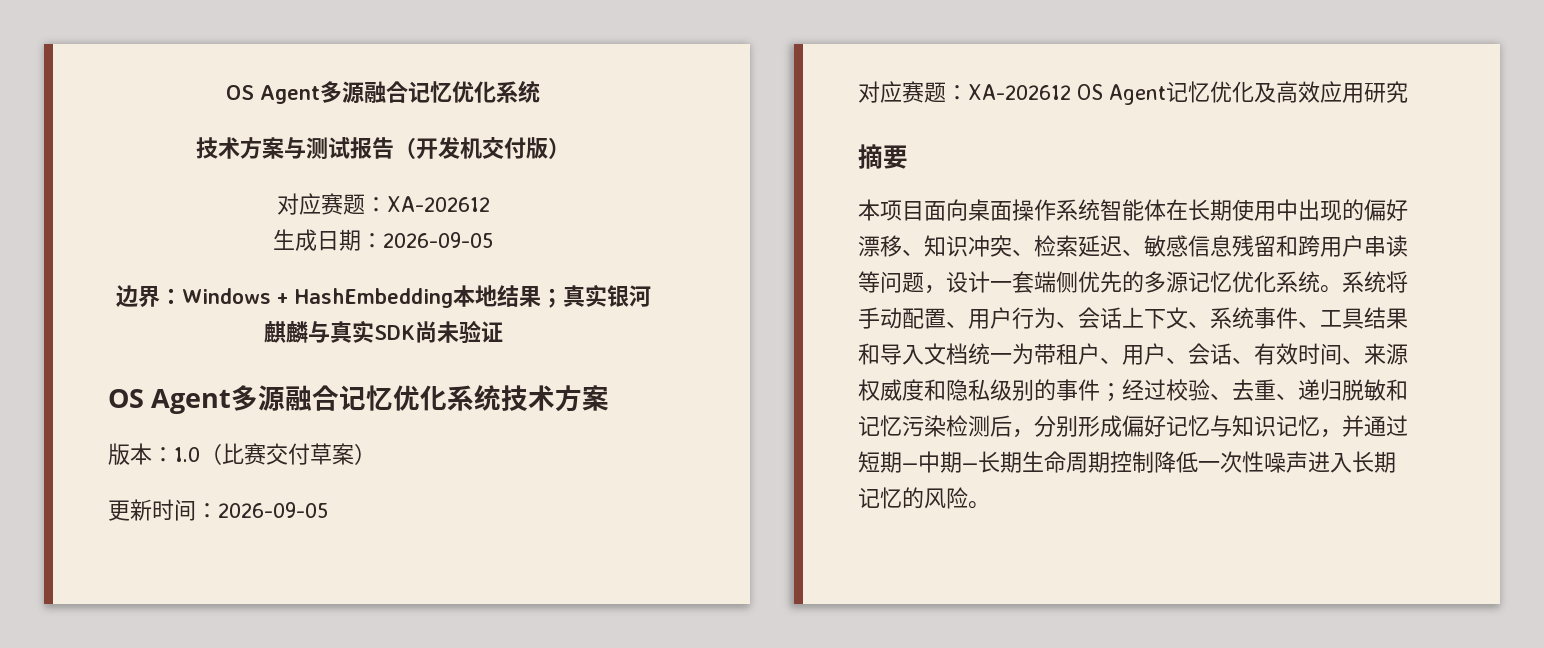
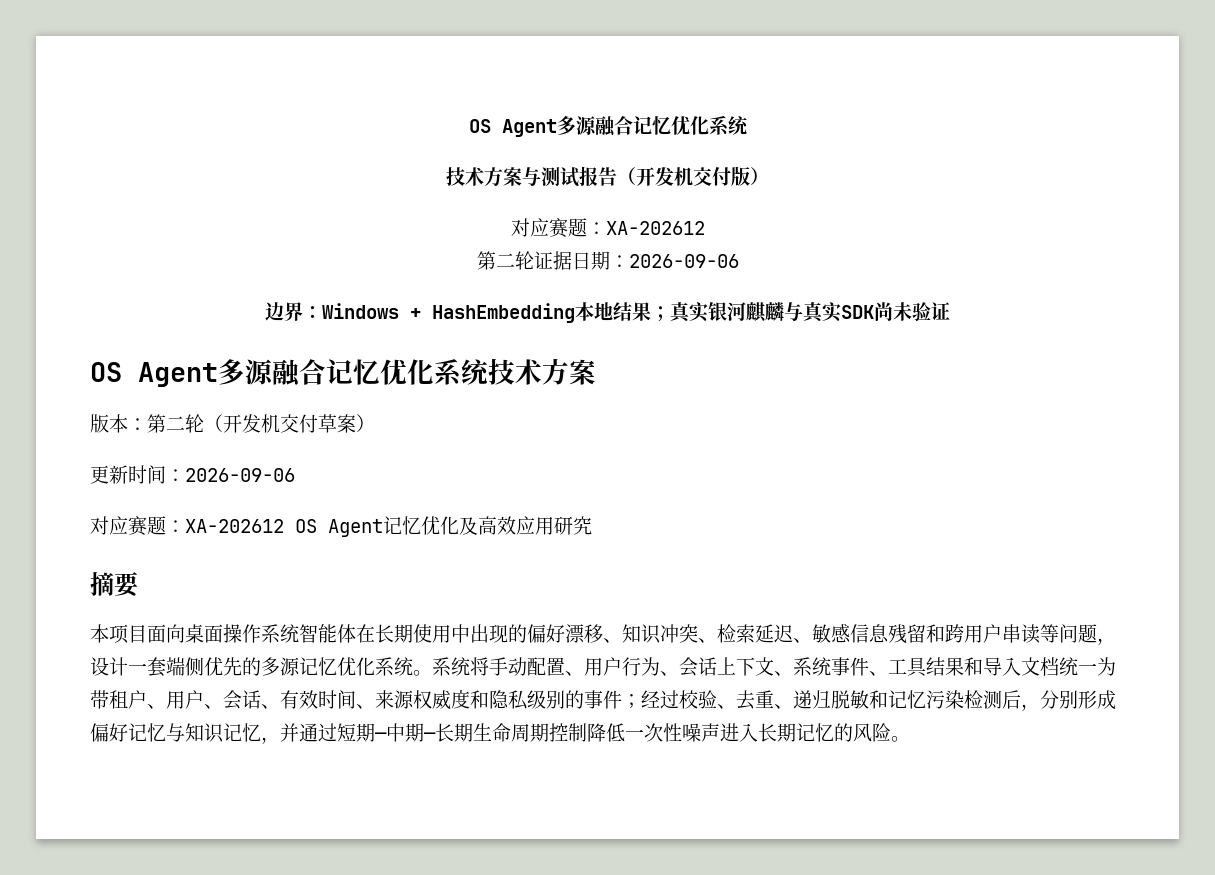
- 生成日期：2026-09-05
+ 第二轮证据日期：2026-09-06
- 版本：1.0（比赛交付草案）
+ 版本：第二轮（开发机交付草案）
- 更新时间：2026-09-05
+ 更新时间：2026-09-06

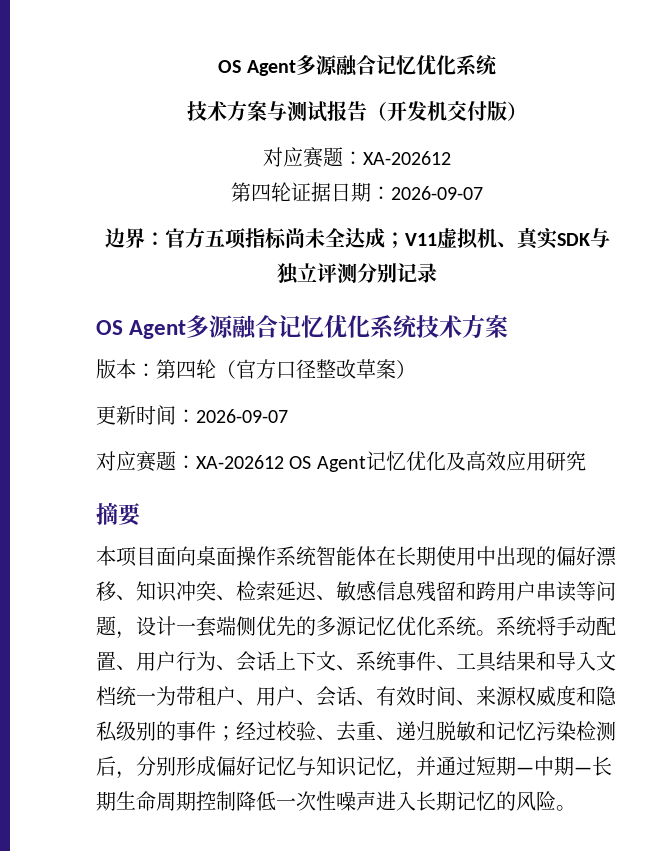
- 第二轮证据日期：2026-09-06
+ 第四轮证据日期：2026-09-07
- 边界：Windows + HashEmbedding本地结果；真实银河麒麟与真实SDK尚未验证
+ 边界：官方五项指标尚未全达成；V11虚拟机、真实SDK与独立评测分别记录
- 版本：第二轮（开发机交付草案）
+ 版本：第四轮（官方口径整改草案）
- 更新时间：2026-09-06
+ 更新时间：2026-09-07

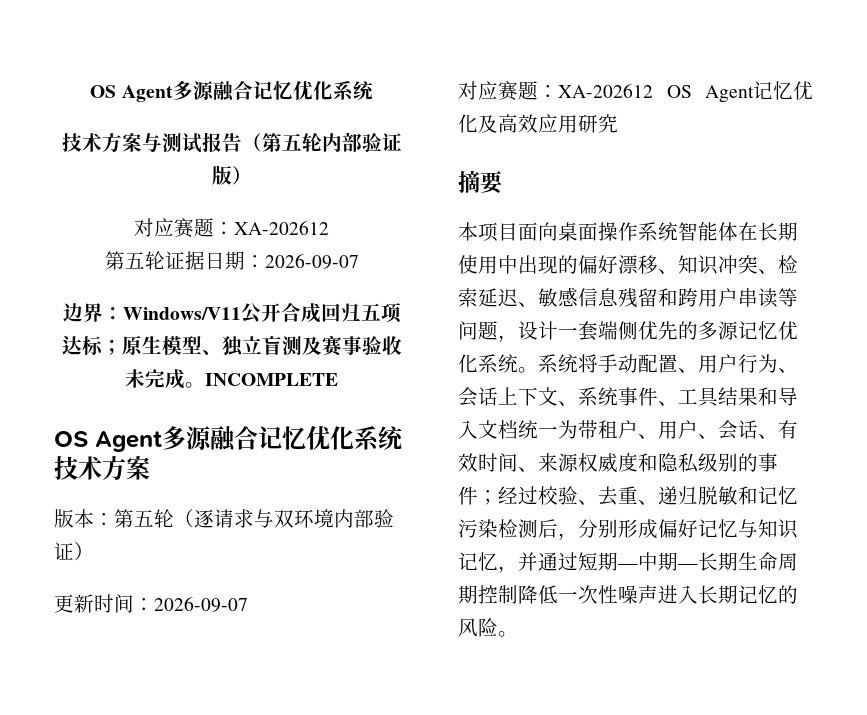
- 技术方案与测试报告（开发机交付版）
+ 技术方案与测试报告（第五轮内部验证版）
- 第四轮证据日期：2026-09-07
+ 第五轮证据日期：2026-09-07
- 边界：官方五项指标尚未全达成；V11虚拟机、真实SDK与独立评测分别记录
+ 边界：Windows/V11公开合成回归五项达标；原生模型、独立盲测及赛事验收未完成。INCOMPLETE
- 版本：第四轮（官方口径整改草案）
+ 版本：第五轮（逐请求与双环境内部验证）

